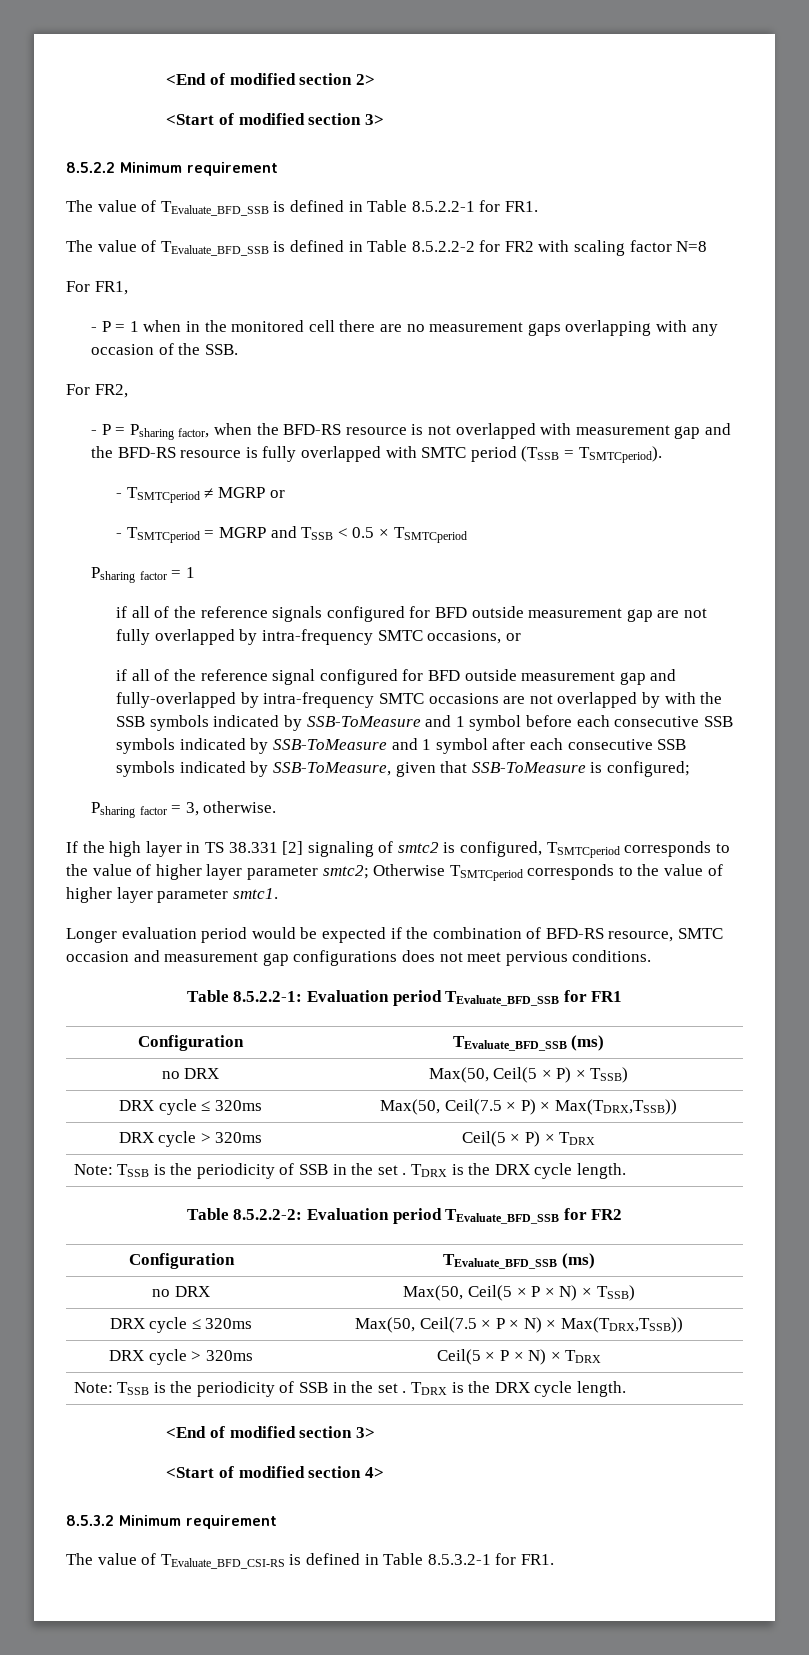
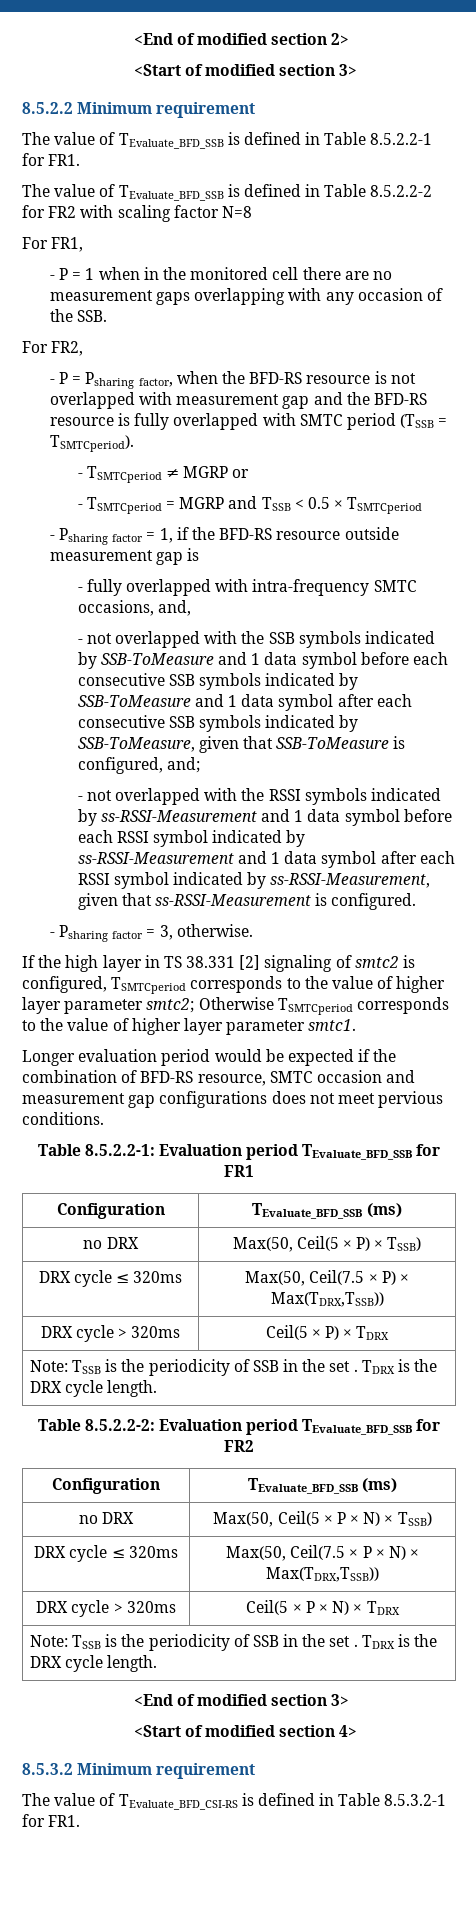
- Psharing factor = 1
- if all of the reference signals configured for BFD outside measurement gap are not fully overlapped by intra-frequency SMTC occasions, or
- if all of the reference signal configured for BFD outside measurement gap and fully-overlapped by intra-frequency SMTC occasions are not overlapped by with the SSB symbols indicated by SSB-ToMeasure and 1 symbol before each consecutive SSB symbols indicated by SSB-ToMeasure and 1 symbol after each consecutive SSB symbols indicated by SSB-ToMeasure, given that SSB-ToMeasure is configured;
- Psharing factor = 3, otherwise.
+ - Psharing factor = 1, if the BFD-RS resource outside measurement gap is
+ - fully overlapped with intra-frequency SMTC occasions, and,
+ - not overlapped with the SSB symbols indicated by SSB-ToMeasure and 1 data symbol before each consecutive SSB symbols indicated by SSB-ToMeasure and 1 data symbol after each consecutive SSB symbols indicated by SSB-ToMeasure, given that SSB-ToMeasure is configured, and;
+ - not overlapped with the RSSI symbols indicated by ss-RSSI-Measurement and 1 data symbol before each RSSI symbol indicated by ss-RSSI-Measurement and 1 data symbol after each RSSI symbol indicated by ss-RSSI-Measurement, given that ss-RSSI-Measurement is configured.
+ - Psharing factor = 3, otherwise.

